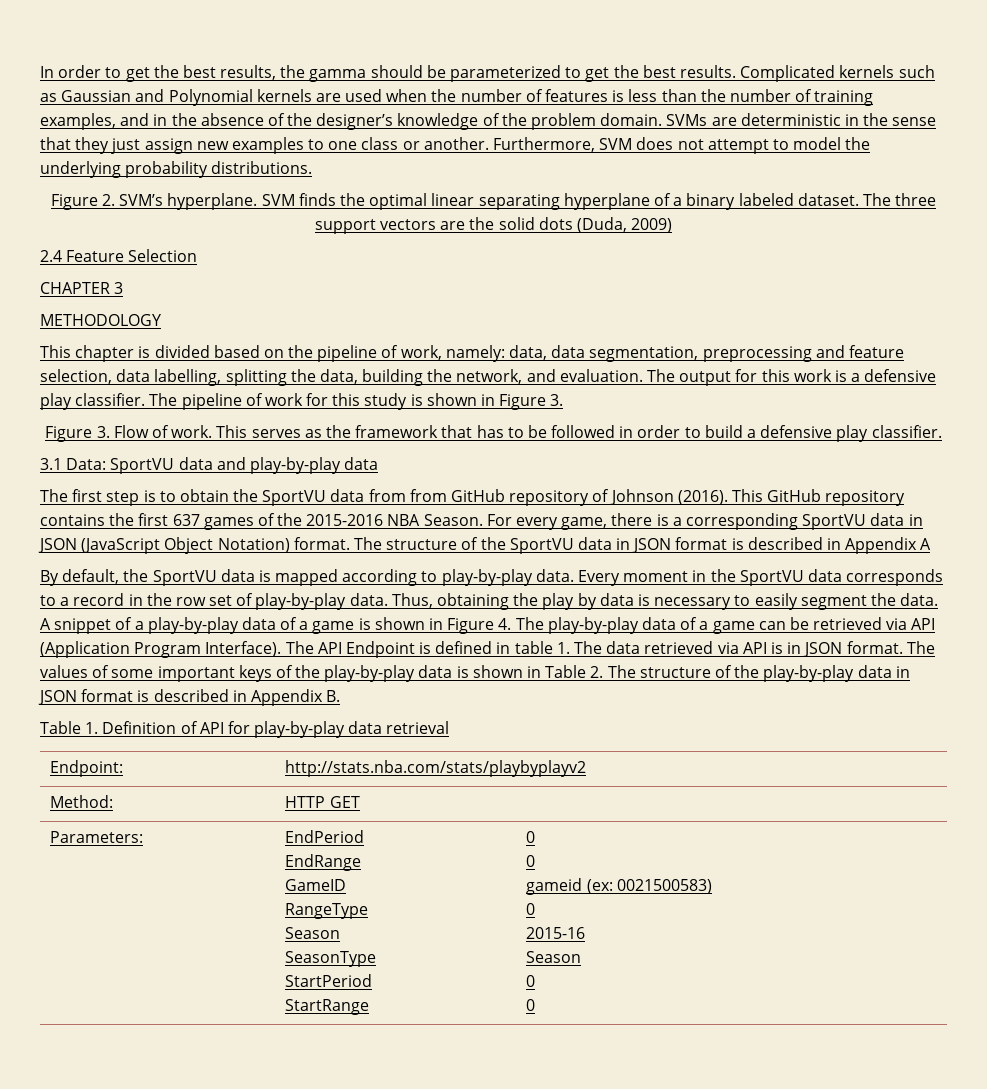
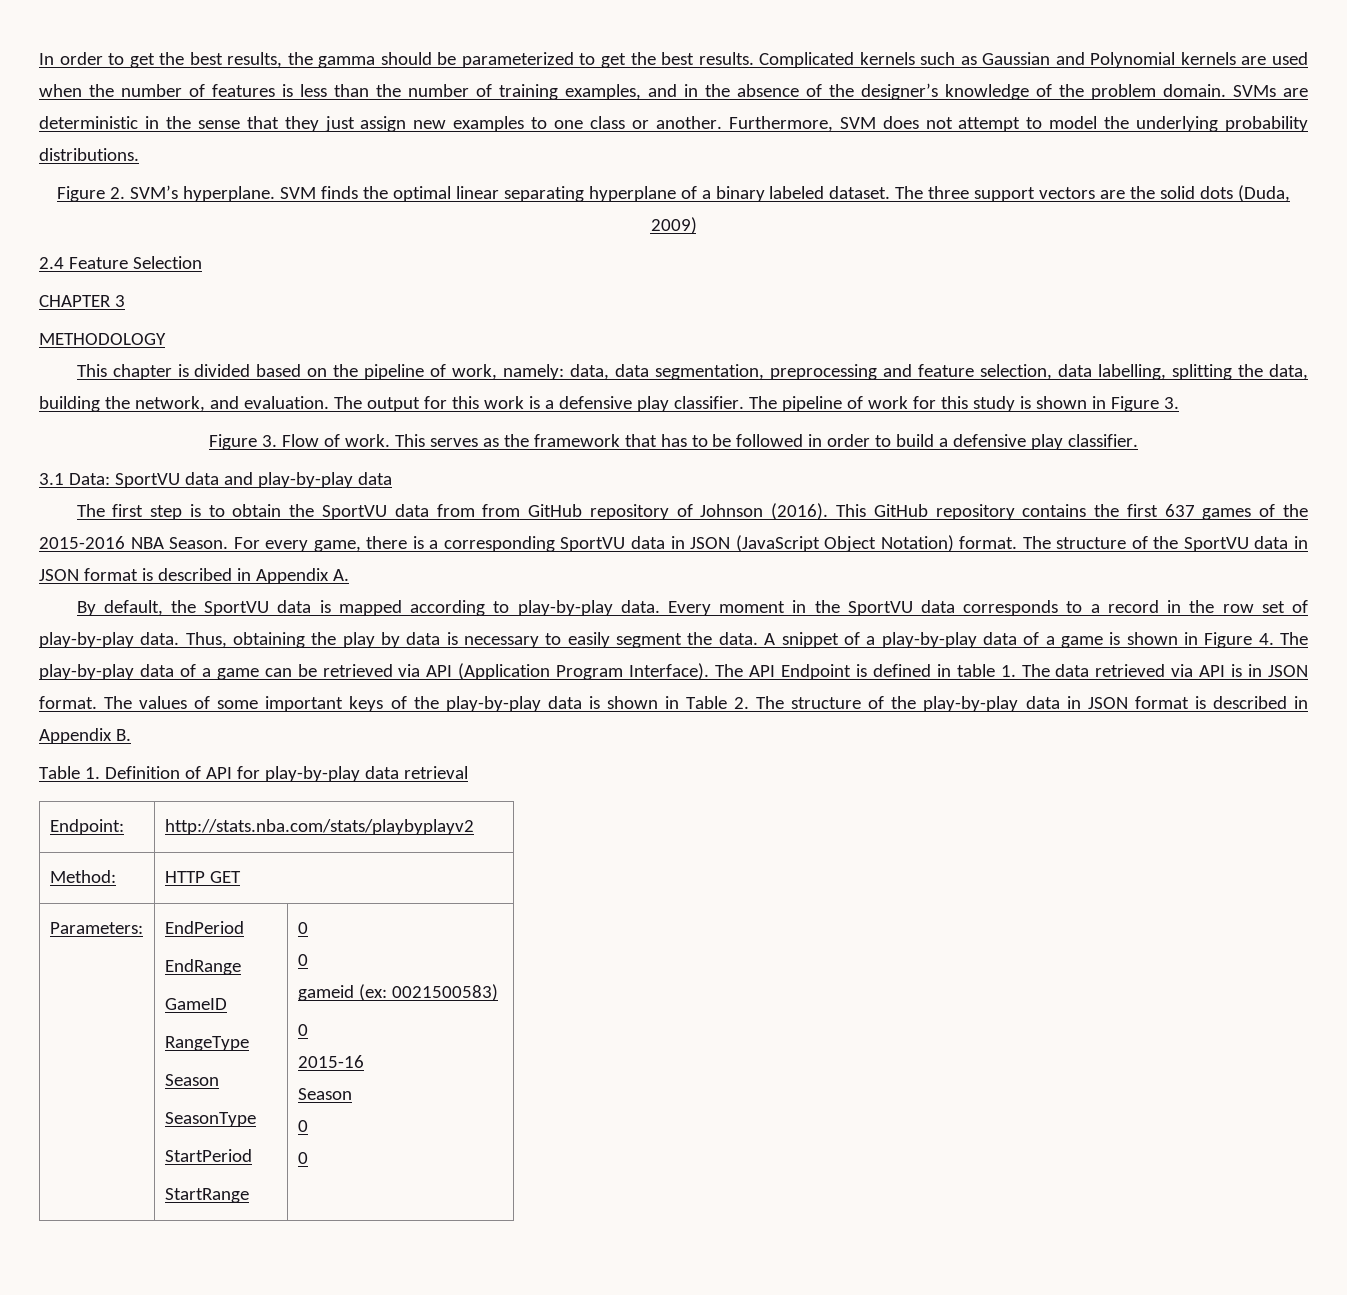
- The structure of the SportVU data in JSON format is described in Appendix A
+ The structure of the SportVU data in JSON format is described in Appendix A.

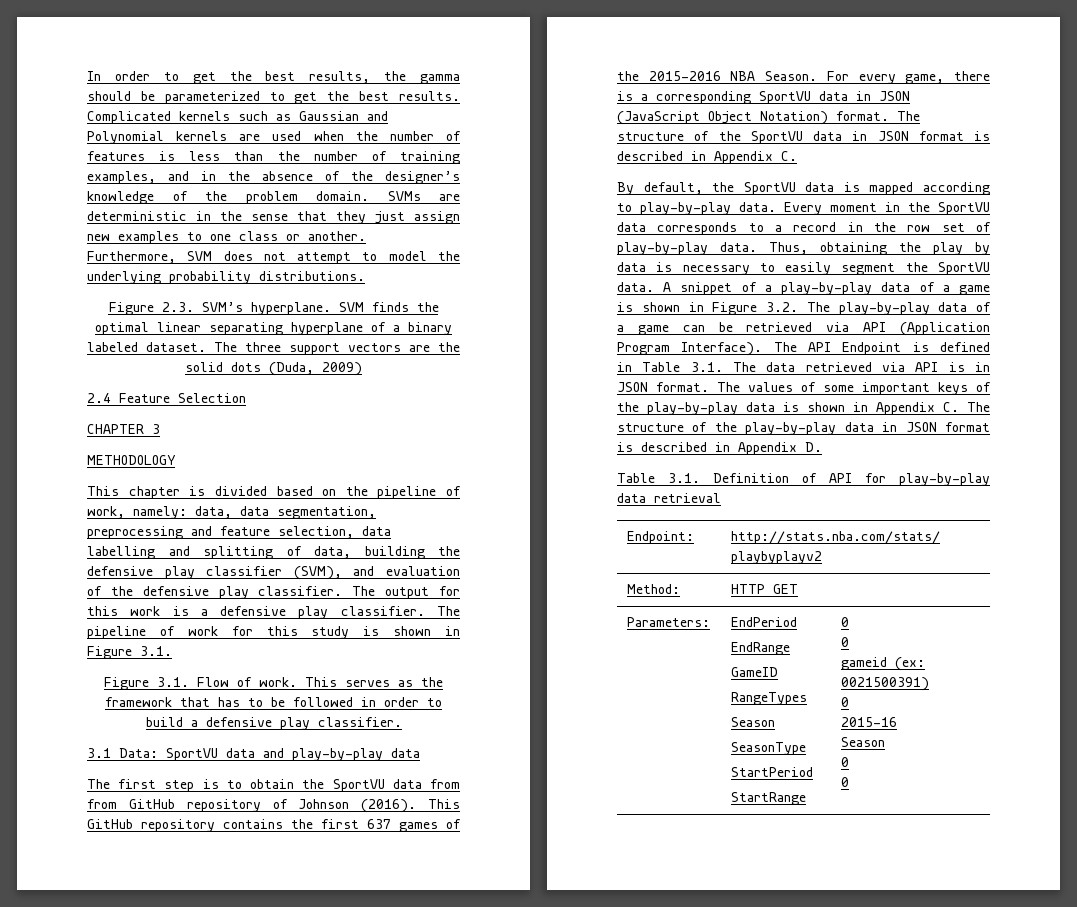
- Figure 2. SVM’s hyperplane.
+ Figure 2.3. SVM’s hyperplane.
- This chapter is divided based on the pipeline of work, namely: data, data segmentation, preprocessing and feature selection, data labelling, splitting the data, building the network, and evaluation.
+ This chapter is divided based on the pipeline of work, namely: data, data segmentation, preprocessing and feature selection, data labelling and splitting of data, building the defensive play classifier (SVM), and evaluation of the defensive play classifier.
- The pipeline of work for this study is shown in Figure 3.
- Figure 3. Flow of work.
+ The pipeline of work for this study is shown in Figure 3.1.
+ Figure 3.1. Flow of work.
- The structure of the SportVU data in JSON format is described in Appendix A.
+ The structure of the SportVU data in JSON format is described in Appendix C.
- Thus, obtaining the play by data is necessary to easily segment the data.
+ Thus, obtaining the play by data is necessary to easily segment the SportVU data.
- A snippet of a play-by-play data of a game is shown in Figure 4. The play-by-play data of a game can be retrieved via API (Application Program Interface).
+ A snippet of a play-by-play data of a game is shown in Figure 3.2. The play-by-play data of a game can be retrieved via API (Application Program Interface).
- The API Endpoint is defined in table 1. The data retrieved via API is in JSON format.
+ The API Endpoint is defined in Table 3.1. The data retrieved via API is in JSON format.
- The values of some important keys of the play-by-play data is shown in Table 2. The structure of the play-by-play data in JSON format is described in Appendix B.
- Table 1. Definition of API for play-by-play data retrieval
+ The values of some important keys of the play-by-play data is shown in Appendix C. The structure of the play-by-play data in JSON format is described in Appendix D.
+ Table 3.1. Definition of API for play-by-play data retrieval
  Parameters: | EndPeriod
  EndRange
  GameID
- RangeType
+ RangeTypes
  Season
  SeasonType
  StartPeriod
  StartRange | 0
  0
- gameid (ex: 0021500583)
+ gameid (ex: 0021500391)

